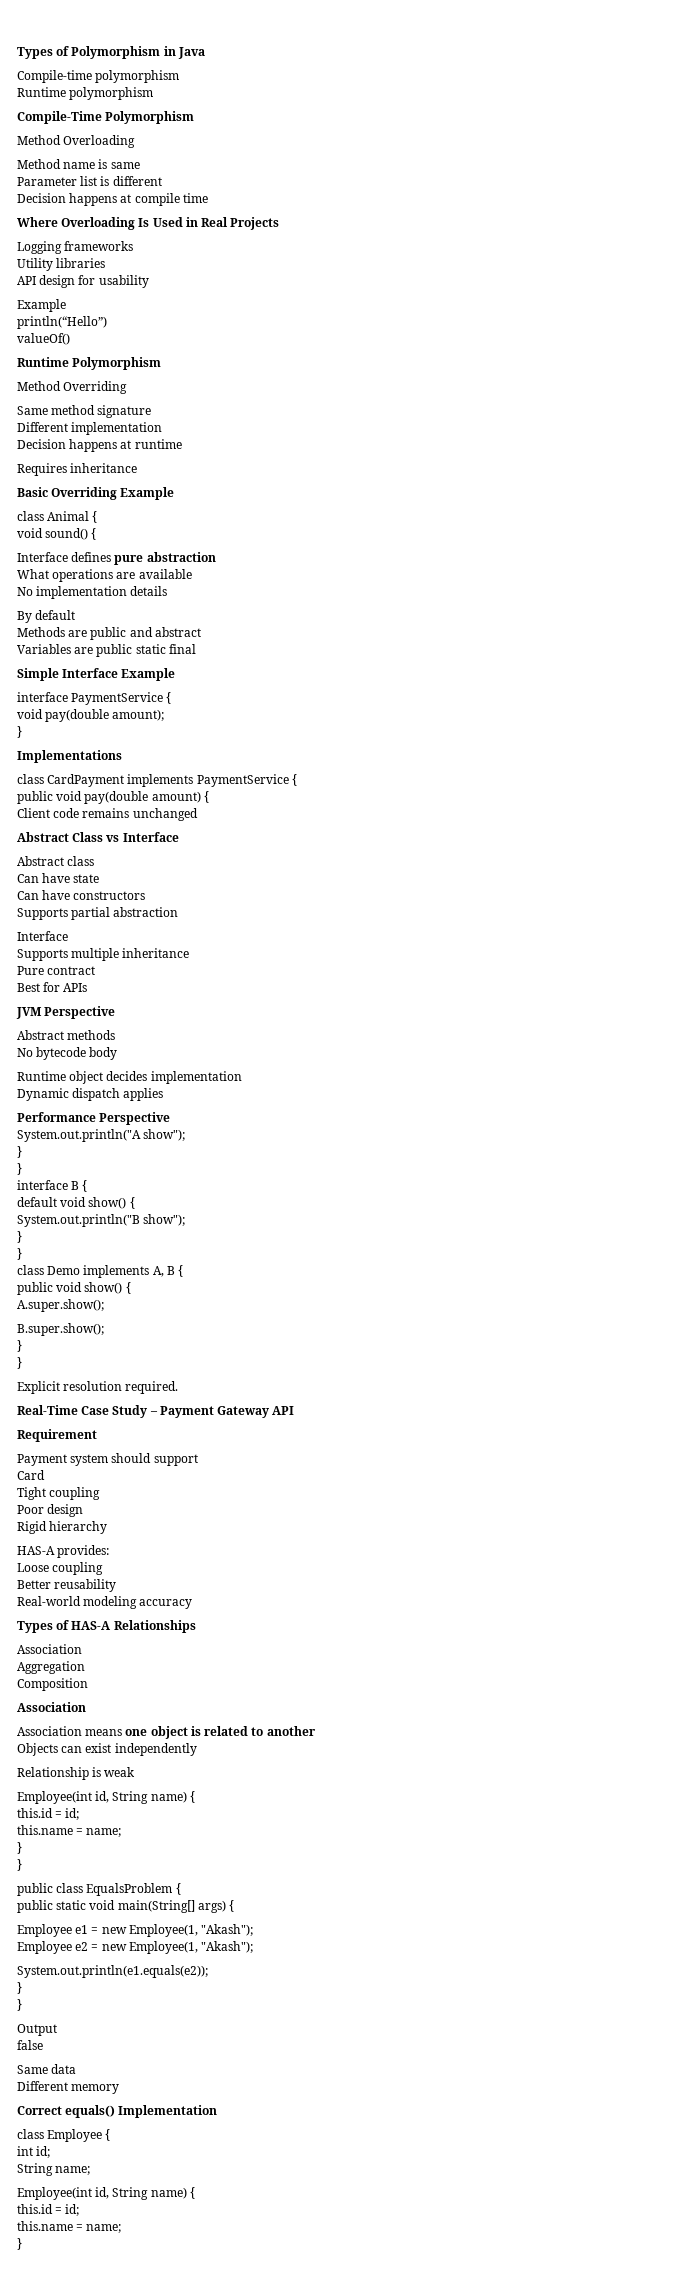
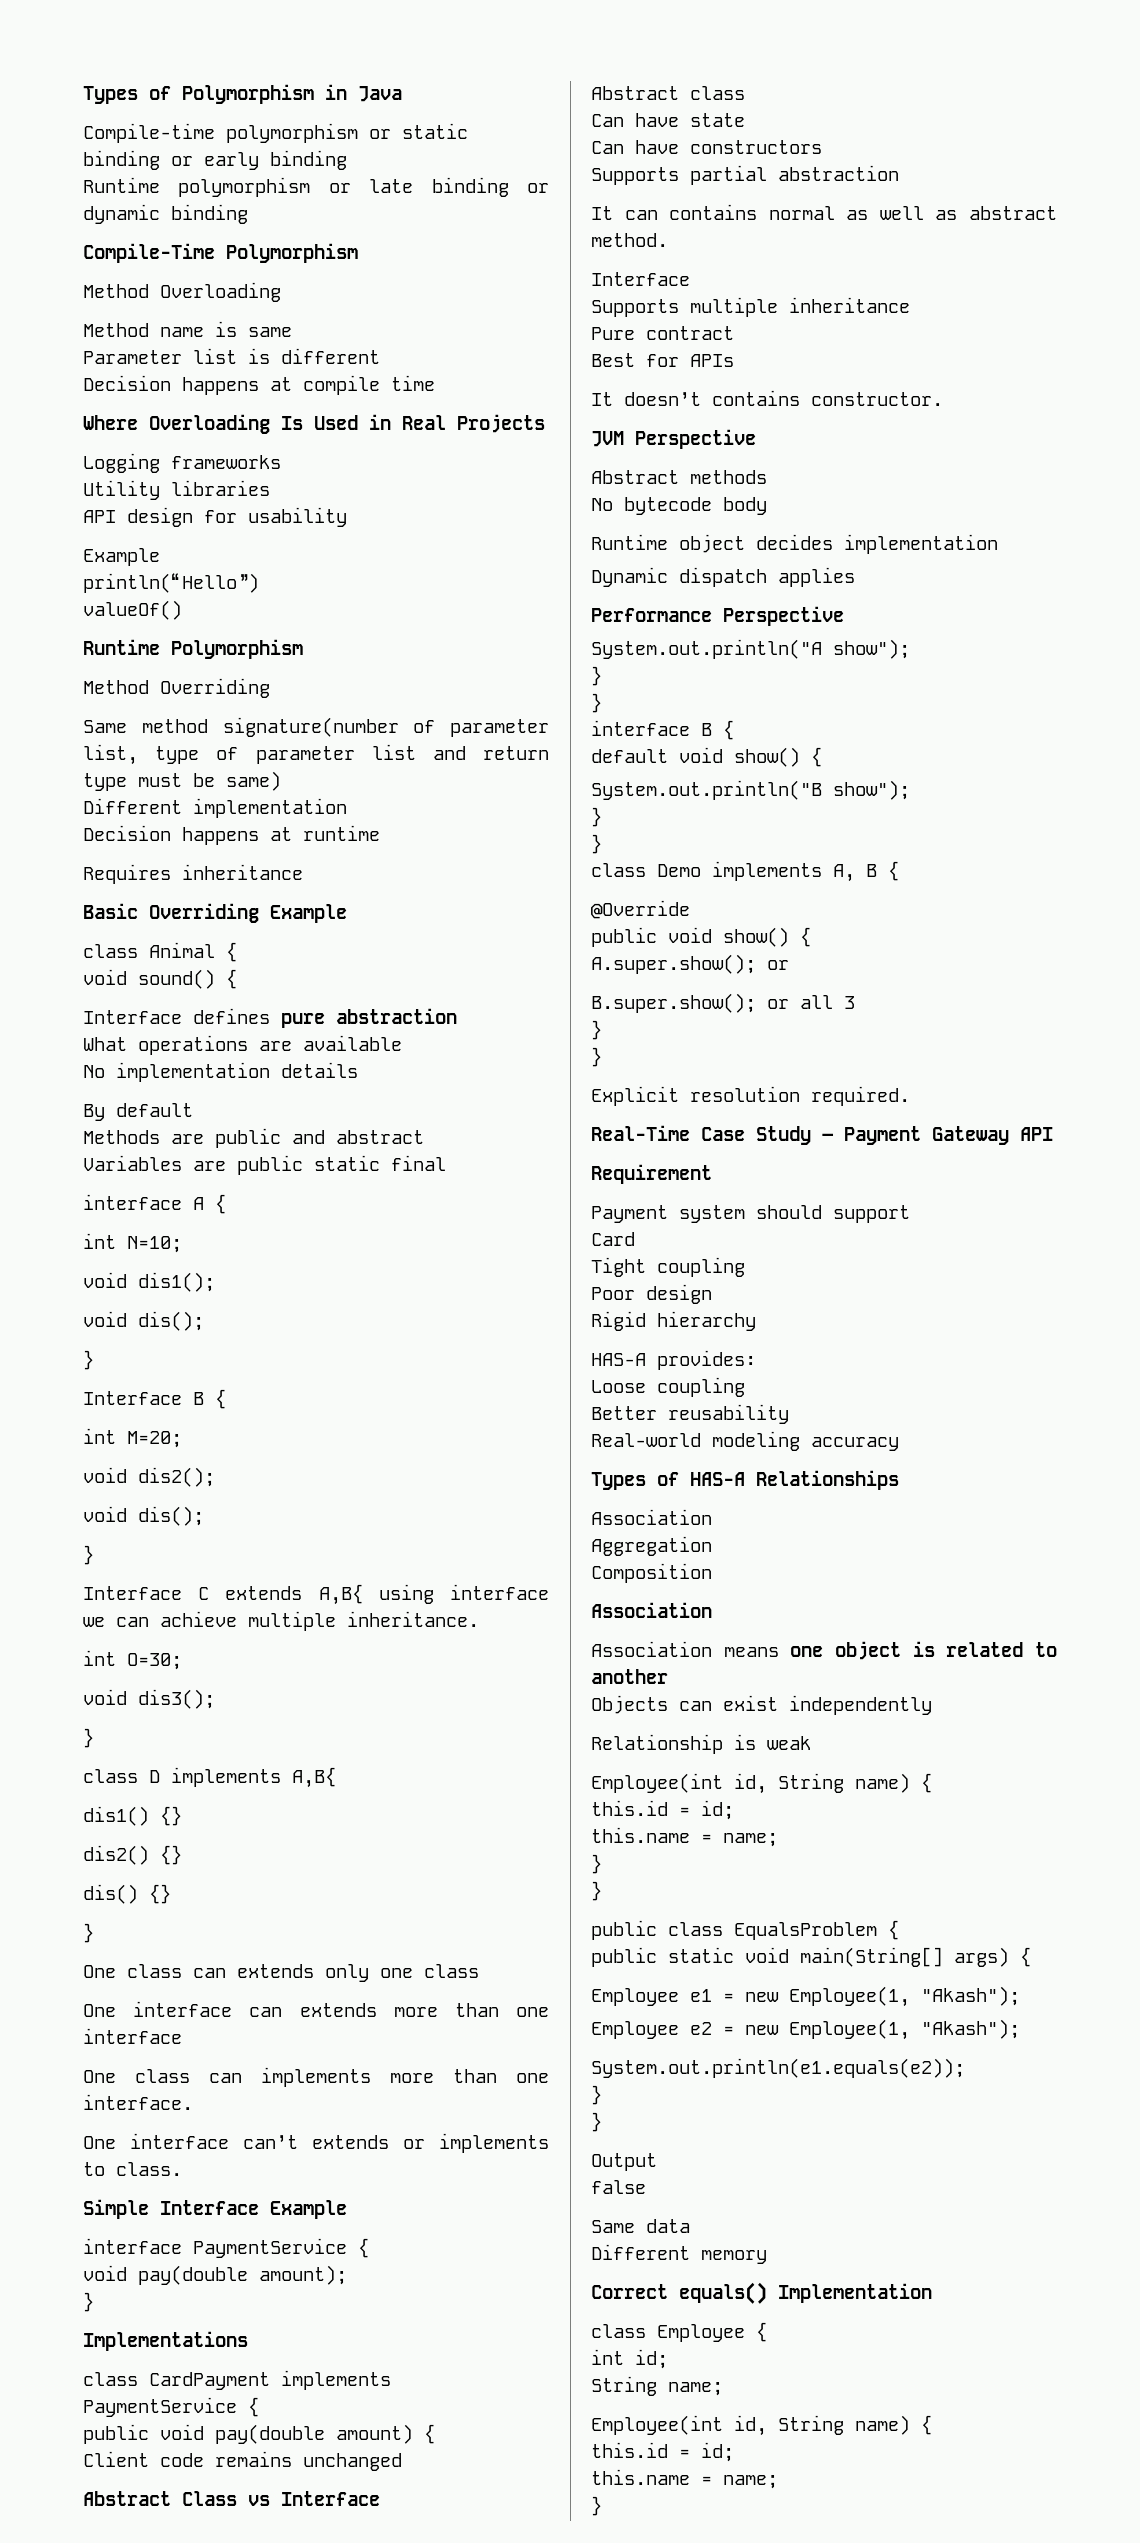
- Compile-time polymorphism
- Runtime polymorphism
+ Compile-time polymorphism or static binding or early binding
+ Runtime polymorphism or late binding or dynamic binding
- Same method signature
+ Same method signature(number of parameter list, type of parameter list and return type must be same)
+ interface A {
+ int N=10;
+ void dis1();
+ void dis();
+ }
+ Interface B {
+ int M=20;
+ void dis2();
+ void dis();
+ }
+ Interface C extends A,B{ using interface we can achieve multiple inheritance.
+ int O=30;
+ void dis3();
+ }
+ class D implements A,B{
+ dis1() {}
+ dis2() {}
+ dis() {}
+ }
+ One class can extends only one class
+ One interface can extends more than one interface
+ One class can implements more than one interface.
+ One interface can’t extends or implements to class.
+ It can contains normal as well as abstract method.
+ It doesn’t contains constructor.
+ @Override
- A.super.show();
+ A.super.show(); or
- B.super.show();
+ B.super.show(); or all 3

